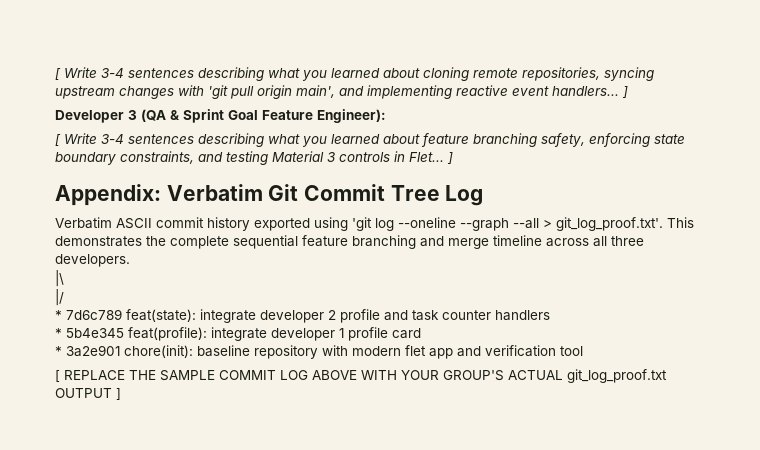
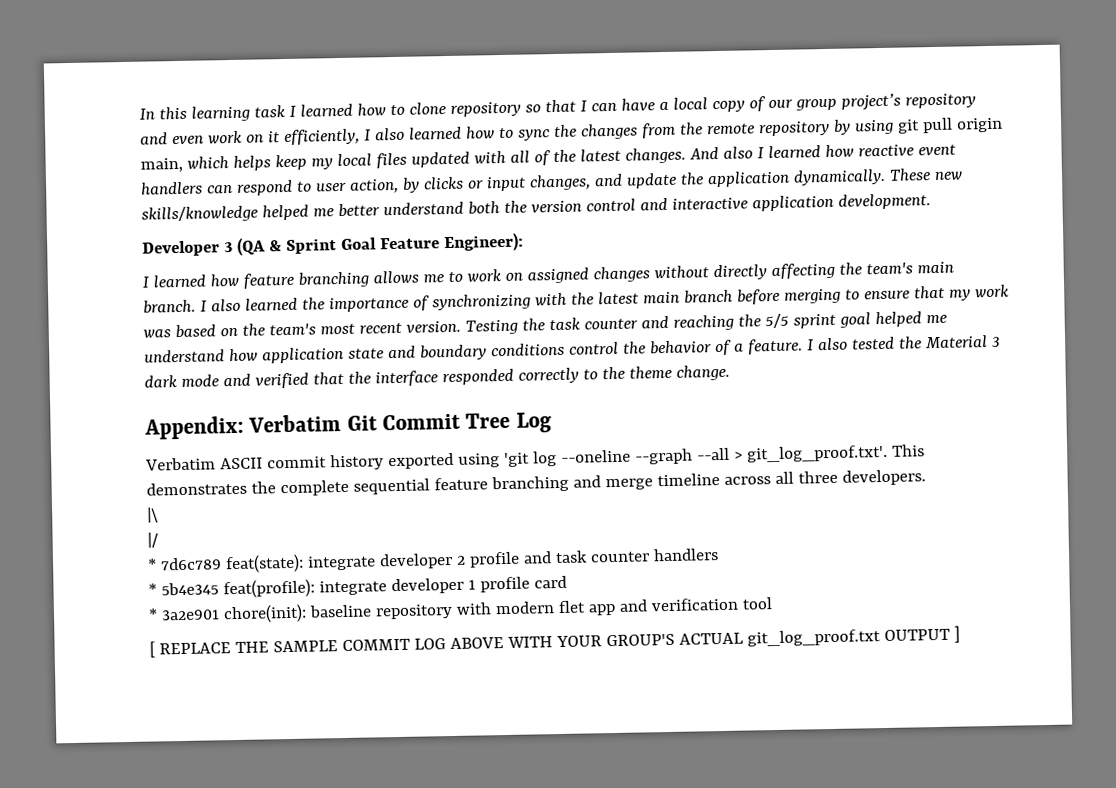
- [ Write 3-4 sentences describing what you learned about cloning remote repositories, syncing upstream changes with 'git pull origin main', and implementing reactive event handlers... ]
+ In this learning task I learned how to clone repository so that I can have a local copy of our group project’s repository and even work on it efficiently, I also learned how to sync the changes from the remote repository by using git pull origin main, which helps keep my local files updated with all of the latest changes. And also I learned how reactive event handlers can respond to user action, by clicks or input changes, and update the application dynamically. These new skills/knowledge helped me better understand both the version control and interactive application development.
- [ Write 3-4 sentences describing what you learned about feature branching safety, enforcing state boundary constraints, and testing Material 3 controls in Flet... ]
+ I learned how feature branching allows me to work on assigned changes without directly affecting the team's main branch. I also learned the importance of synchronizing with the latest main branch before merging to ensure that my work was based on the team's most recent version. Testing the task counter and reaching the 5/5 sprint goal helped me understand how application state and boundary conditions control the behavior of a feature. I also tested the Material 3 dark mode and verified that the interface responded correctly to the theme change.

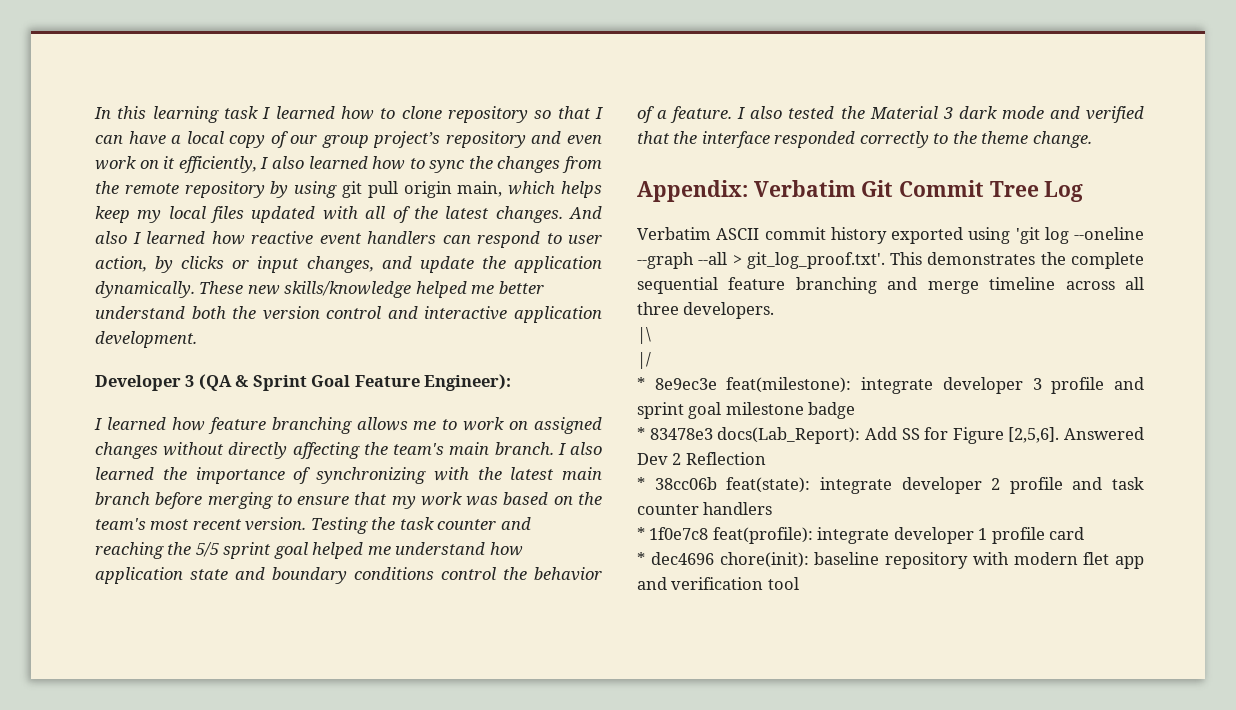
- * 7d6c789 feat(state): integrate developer 2 profile and task counter handlers
+ * 8e9ec3e feat(milestone): integrate developer 3 profile and sprint goal milestone badge
+ * 83478e3 docs(Lab_Report): Add SS for Figure [2,5,6]. Answered Dev 2 Reflection
+ * 38cc06b feat(state): integrate developer 2 profile and task counter handlers
- * 5b4e345 feat(profile): integrate developer 1 profile card
+ * 1f0e7c8 feat(profile): integrate developer 1 profile card
- * 3a2e901 chore(init): baseline repository with modern flet app and verification tool
+ * dec4696 chore(init): baseline repository with modern flet app and verification tool
- [ REPLACE THE SAMPLE COMMIT LOG ABOVE WITH YOUR GROUP'S ACTUAL git_log_proof.txt OUTPUT ]

